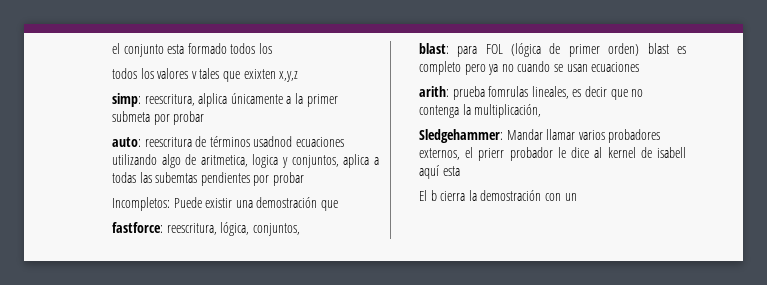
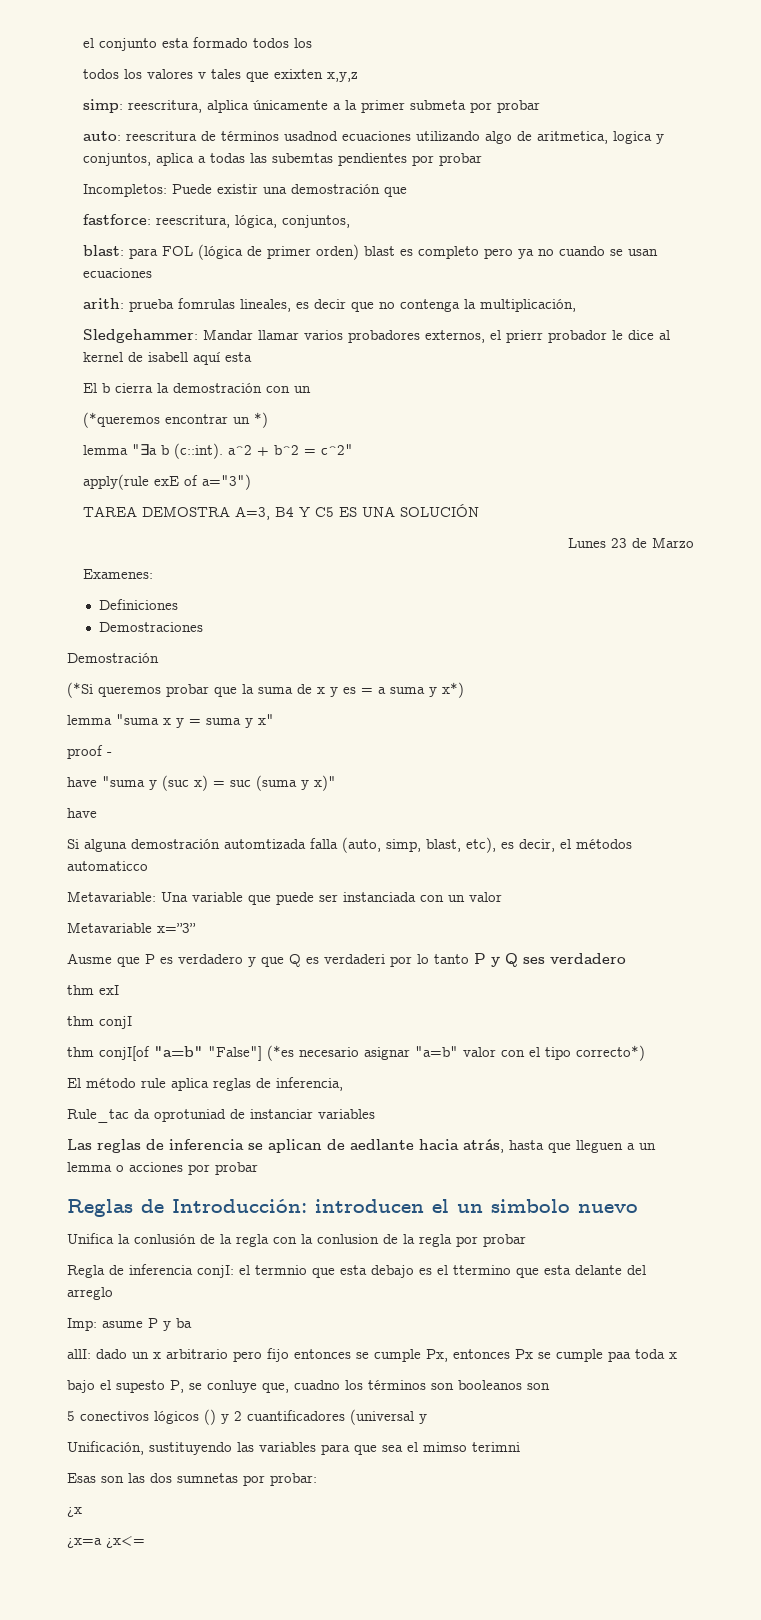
+ (*queremos encontrar un *)
+ lemma "∃a b (c::int). a^2 + b^2 = c^2"
+ apply(rule exE of a="3")
+ TAREA DEMOSTRA A=3, B4 Y C5 ES UNA SOLUCIÓN
+ Lunes 23 de Marzo
+ Examenes:
+ Definiciones
+ Demostraciones
+ Demostración
+ (*Si queremos probar que la suma de x y es = a suma y x*)
+ lemma "suma x y = suma y x"
+ proof -
+ have "suma y (suc x) = suc (suma y x)"
+ have
+ Si alguna demostración automtizada falla (auto, simp, blast, etc), es decir, el métodos automaticco
+ Metavariable: Una variable que puede ser instanciada con un valor
+ Metavariable x=”3”
+ Ausme que P es verdadero y que Q es verdaderi por lo tanto P y Q ses verdadero
+ thm exI
+ thm conjI
+ thm conjI[of "a=b" "False"] (*es necesario asignar "a=b" valor con el tipo correcto*)
+ El método rule aplica reglas de inferencia,
+ Rule_tac da oprotuniad de instanciar variables
+ Las reglas de inferencia se aplican de aedlante hacia atrás, hasta que lleguen a un lemma o acciones por probar
+ Reglas de Introducción: introducen el un simbolo nuevo
+ Unifica la conlusión de la regla con la conlusion de la regla por probar
+ Regla de inferencia conjI: el termnio que esta debajo es el ttermino que esta delante del arreglo
+ Imp: asume P y ba
+ allI: dado un x arbitrario pero fijo entonces se cumple Px, entonces Px se cumple paa toda x
+ bajo el supesto P, se conluye que, cuadno los términos son booleanos son
+ 5 conectivos lógicos () y 2 cuantificadores (universal y
+ Unificación, sustituyendo las variables para que sea el mimso terimni
+ Esas son las dos sumnetas por probar:
+ ¿x
+ ¿x=a ¿x<=

